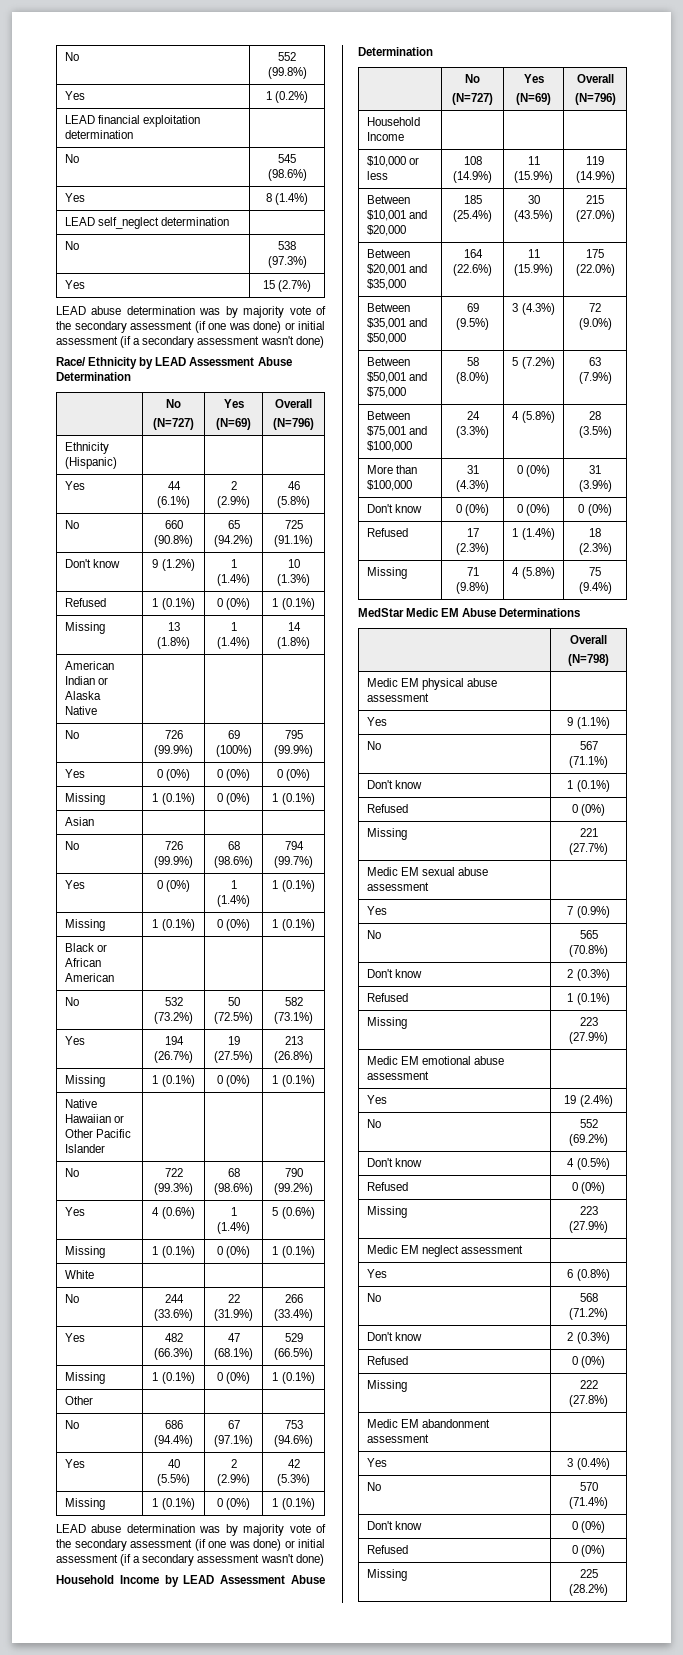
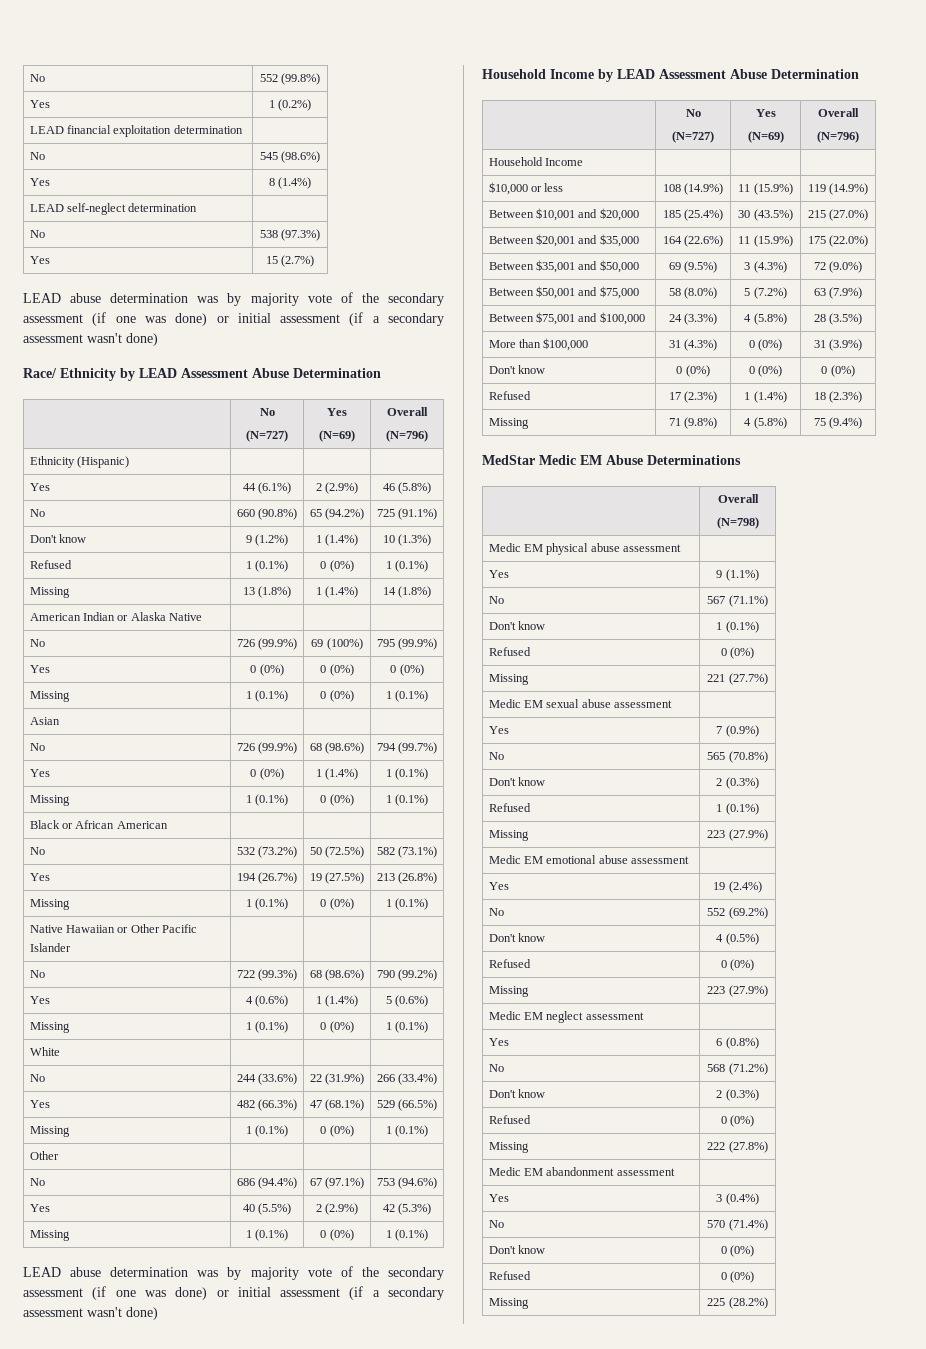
- LEAD self_neglect determination |
+ LEAD self-neglect determination |

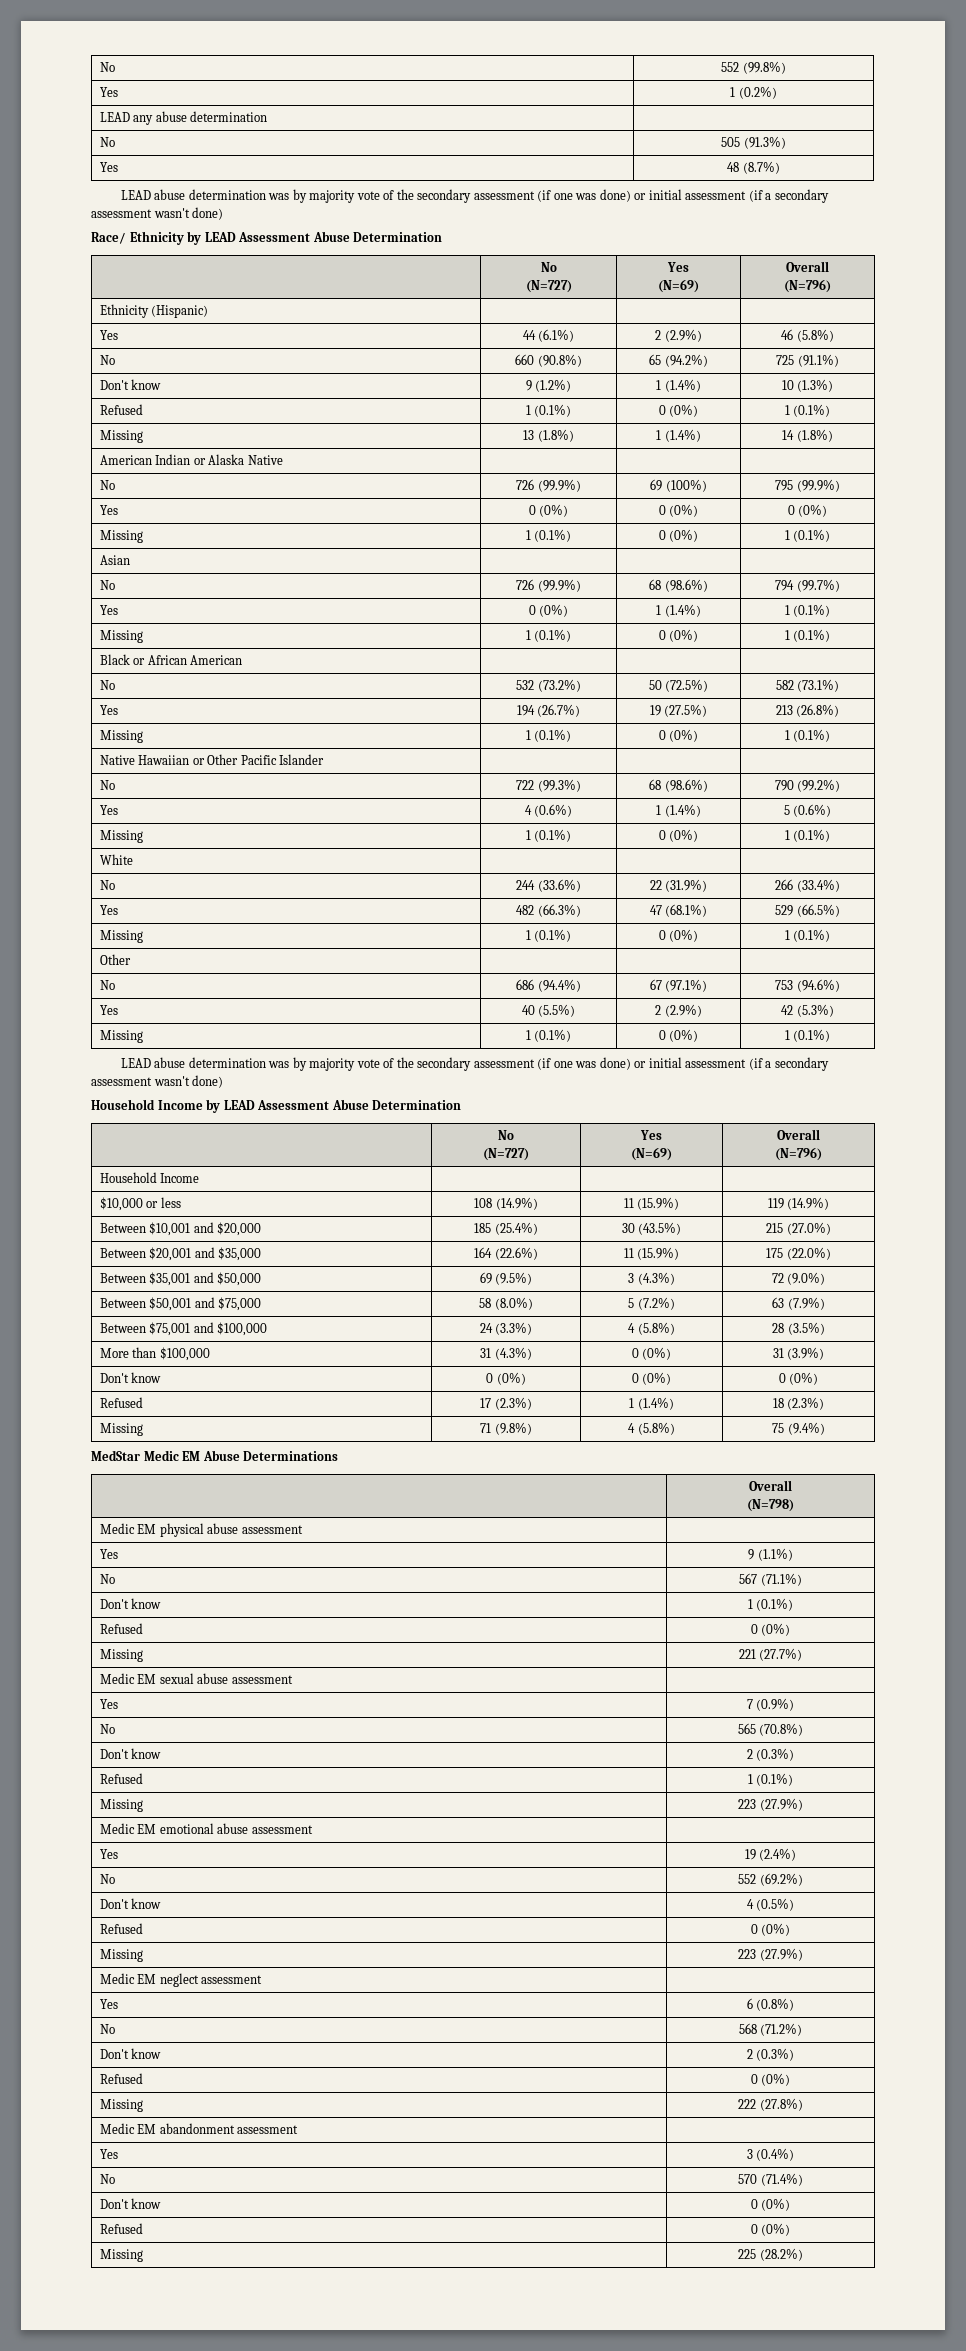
- LEAD financial exploitation determination |
- No | 545 (98.6%)
- Yes | 8 (1.4%)
- LEAD self-neglect determination |
- No | 538 (97.3%)
- Yes | 15 (2.7%)
+ LEAD any abuse determination |
+ No | 505 (91.3%)
+ Yes | 48 (8.7%)

